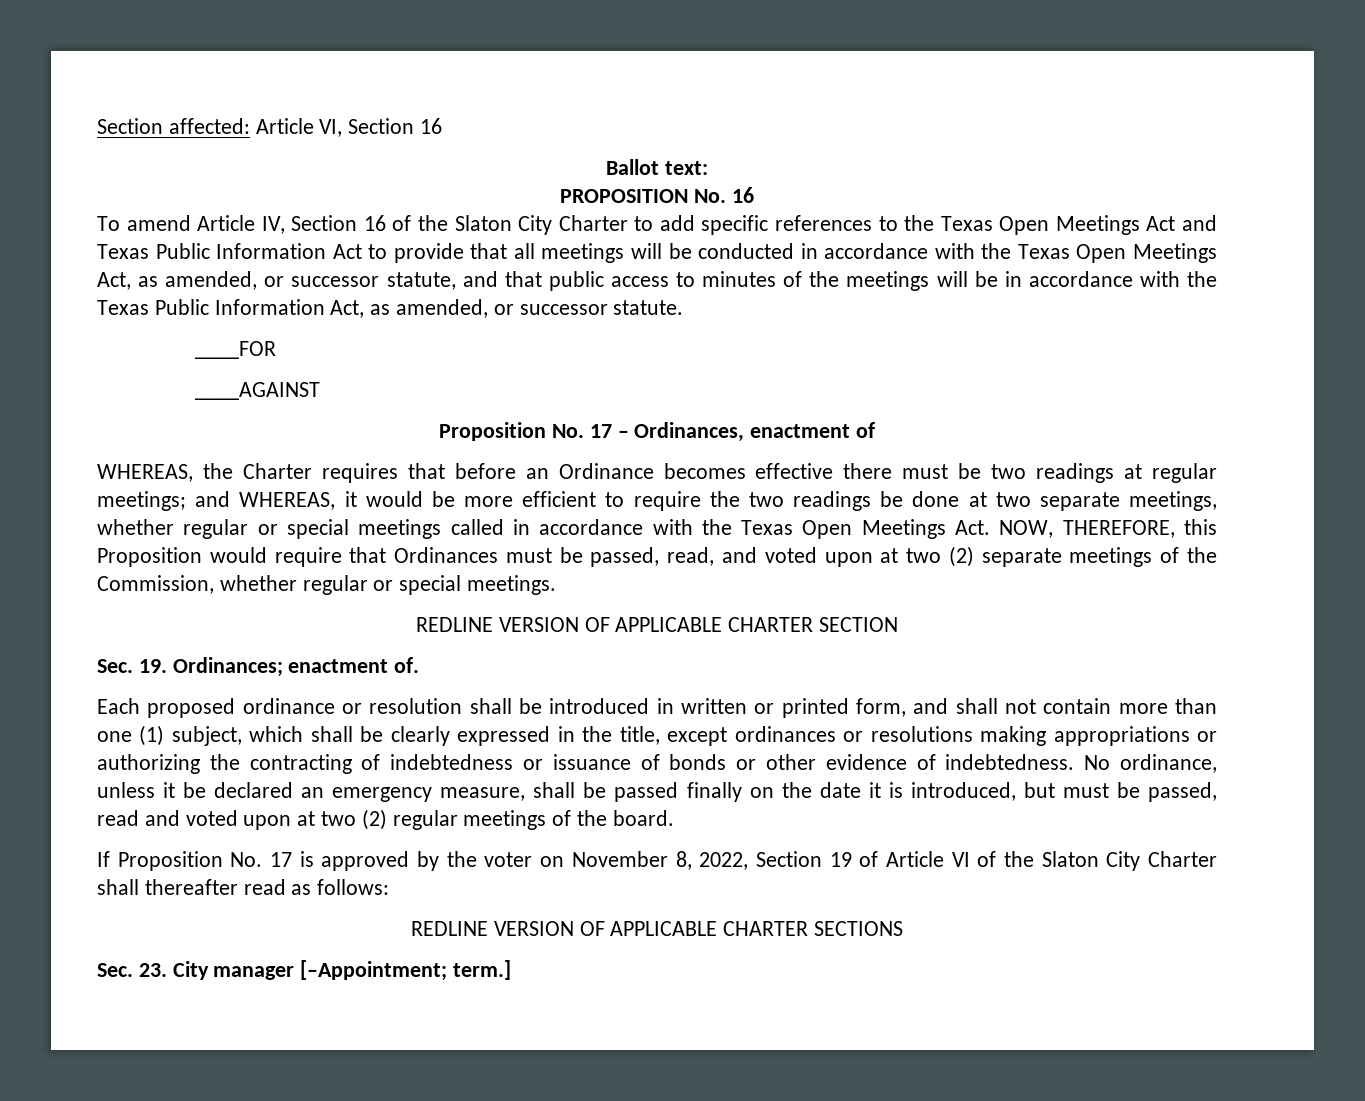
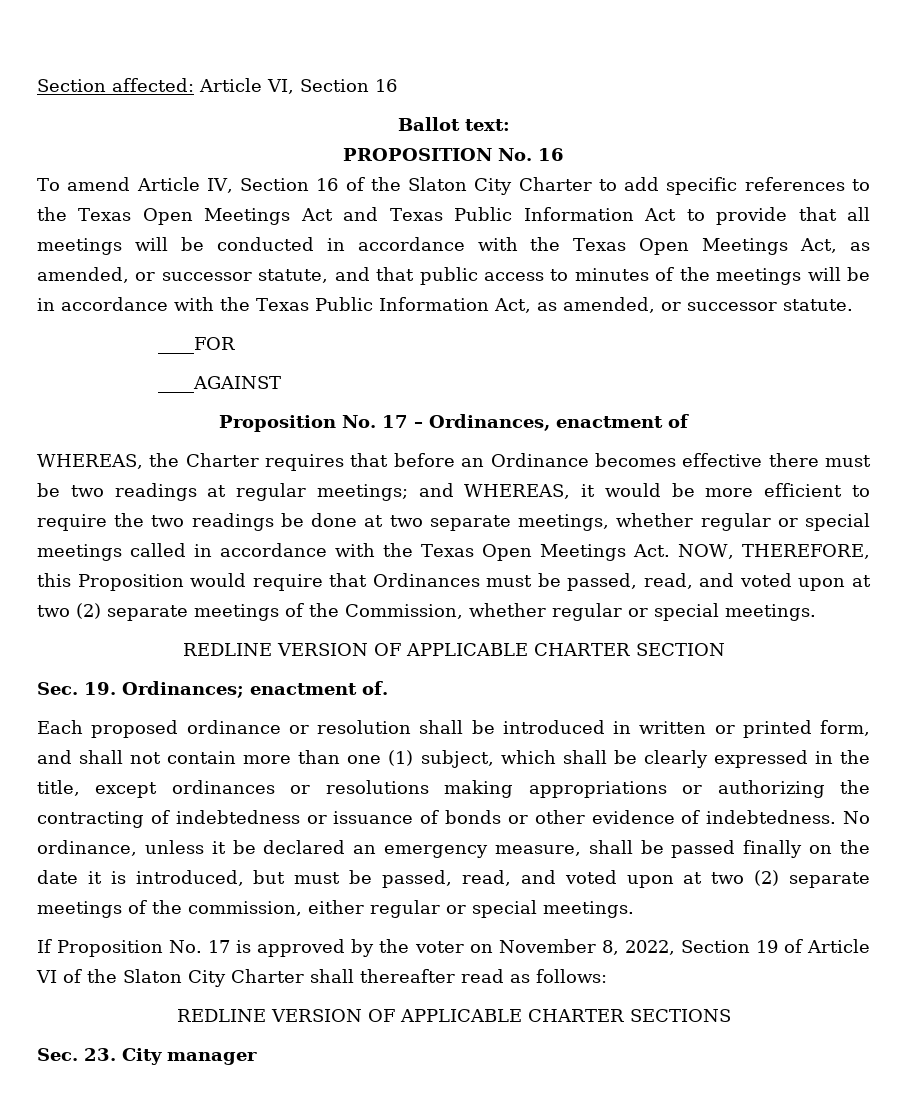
- No ordinance, unless it be declared an emergency measure, shall be passed finally on the date it is introduced, but must be passed, read and voted upon at two (2) regular meetings of the board.
+ No ordinance, unless it be declared an emergency measure, shall be passed finally on the date it is introduced, but must be passed, read, and voted upon at two (2) separate meetings of the commission, either regular or special meetings.
- Sec. 23. City manager [–Appointment; term.]
+ Sec. 23. City manager

